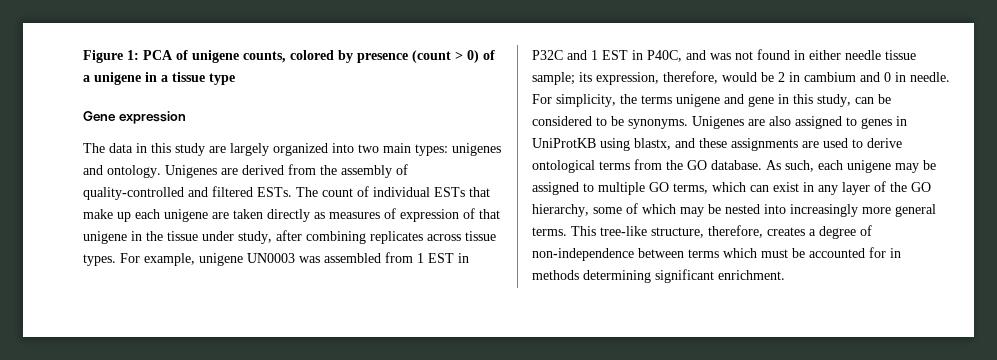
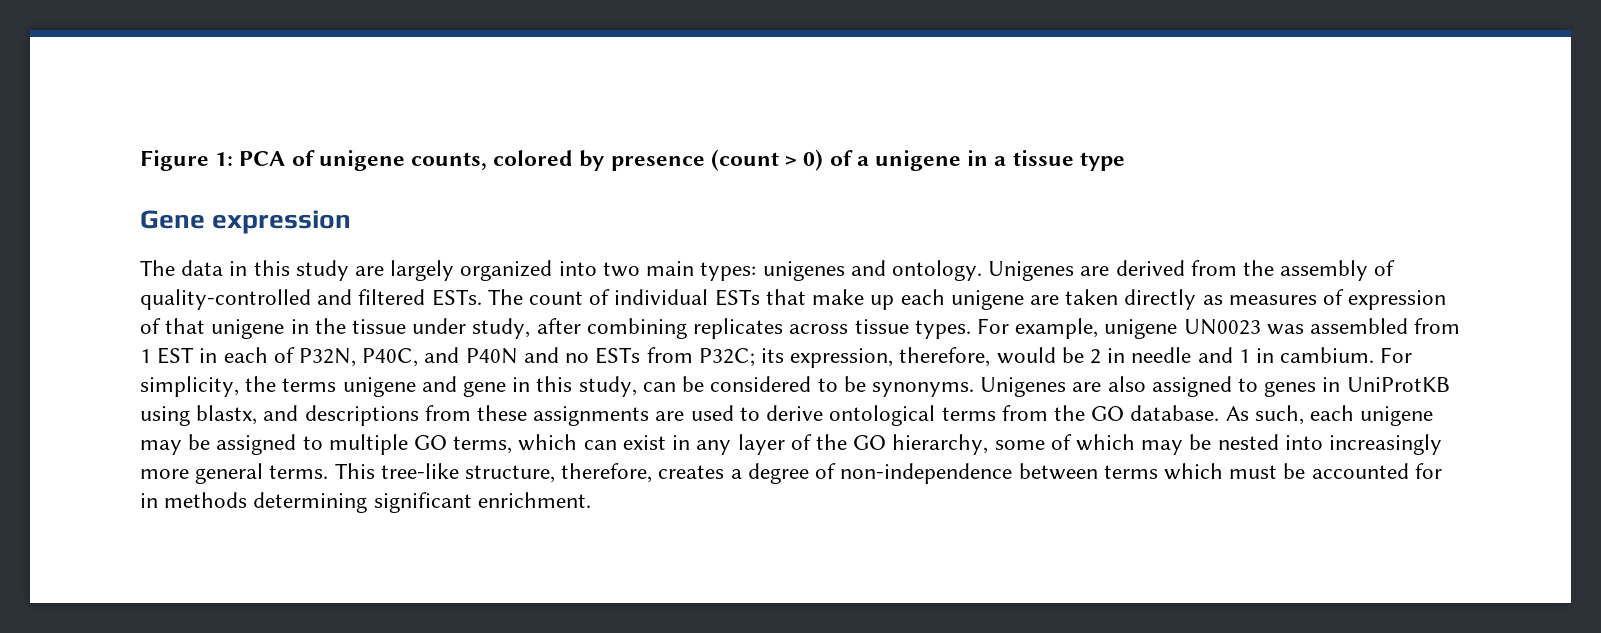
- For example, unigene UN0003 was assembled from 1 EST in P32C and 1 EST in P40C, and was not found in either needle tissue sample; its expression, therefore, would be 2 in cambium and 0 in needle.
+ For example, unigene UN0023 was assembled from 1 EST in each of P32N, P40C, and P40N and no ESTs from P32C; its expression, therefore, would be 2 in needle and 1 in cambium.
- Unigenes are also assigned to genes in UniProtKB using blastx, and these assignments are used to derive ontological terms from the GO database.
+ Unigenes are also assigned to genes in UniProtKB using blastx, and descriptions from these assignments are used to derive ontological terms from the GO database.

